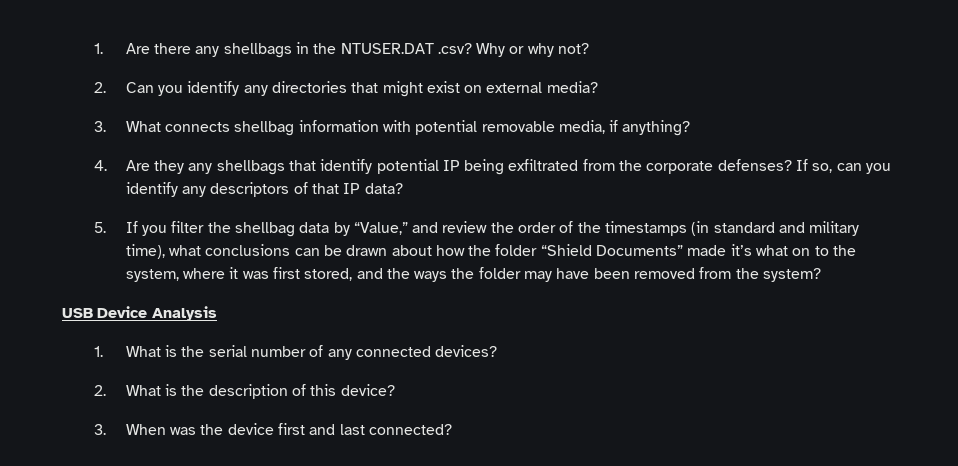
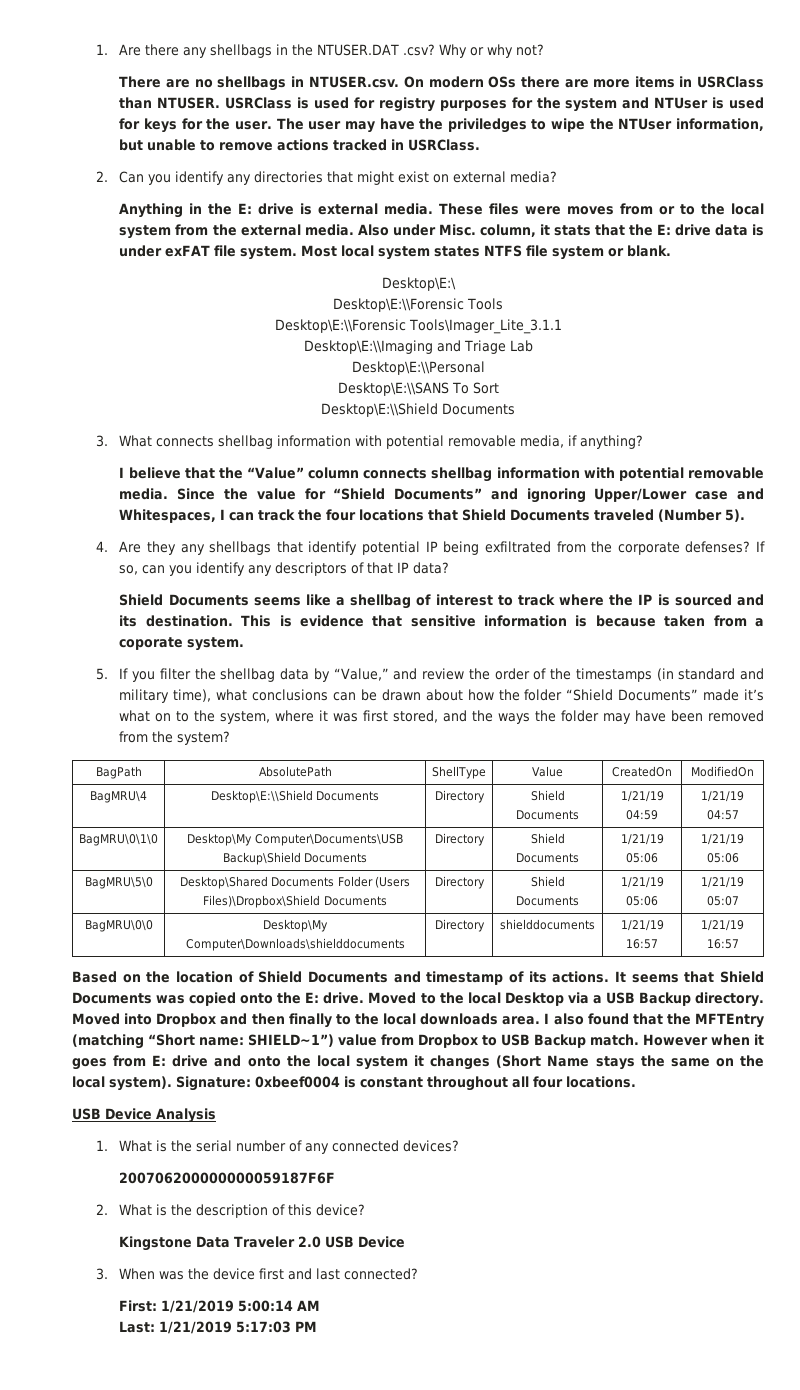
+ There are no shellbags in NTUSER.csv. On modern OSs there are more items in USRClass than NTUSER. USRClass is used for registry purposes for the system and NTUser is used for keys for the user. The user may have the priviledges to wipe the NTUser information, but unable to remove actions tracked in USRClass.
+ Anything in the E: drive is external media. These files were moves from or to the local system from the external media. Also under Misc. column, it stats that the E: drive data is under exFAT file system. Most local system states NTFS file system or blank.
+ Desktop\E:\
+ Desktop\E:\\Forensic Tools
+ Desktop\E:\\Forensic Tools\Imager_Lite_3.1.1
+ Desktop\E:\\Imaging and Triage Lab
+ Desktop\E:\\Personal
+ Desktop\E:\\SANS To Sort
+ Desktop\E:\\Shield Documents
+ I believe that the “Value” column connects shellbag information with potential removable media. Since the value for “Shield Documents” and ignoring Upper/Lower case and Whitespaces, I can track the four locations that Shield Documents traveled (Number 5).
+ Shield Documents seems like a shellbag of interest to track where the IP is sourced and its destination. This is evidence that sensitive information is because taken from a coporate system.
+ BagPath | AbsolutePath | ShellType | Value | CreatedOn | ModifiedOn
+ BagMRU\4 | Desktop\E:\\Shield Documents | Directory | Shield Documents | 1/21/19 04:59 | 1/21/19 04:57
+ BagMRU\0\1\0 | Desktop\My Computer\Documents\USB Backup\Shield Documents | Directory | Shield Documents | 1/21/19 05:06 | 1/21/19 05:06
+ BagMRU\5\0 | Desktop\Shared Documents Folder (Users Files)\Dropbox\Shield Documents | Directory | Shield Documents | 1/21/19 05:06 | 1/21/19 05:07
+ BagMRU\0\0 | Desktop\My Computer\Downloads\shielddocuments | Directory | shielddocuments | 1/21/19 16:57 | 1/21/19 16:57
+ Based on the location of Shield Documents and timestamp of its actions. It seems that Shield Documents was copied onto the E: drive. Moved to the local Desktop via a USB Backup directory. Moved into Dropbox and then finally to the local downloads area. I also found that the MFTEntry (matching “Short name: SHIELD~1”) value from Dropbox to USB Backup match. However when it goes from E: drive and onto the local system it changes (Short Name stays the same on the local system). Signature: 0xbeef0004 is constant throughout all four locations.
+ 200706200000000059187F6F
+ Kingstone Data Traveler 2.0 USB Device
+ First: 1/21/2019 5:00:14 AM
+ Last: 1/21/2019 5:17:03 PM

